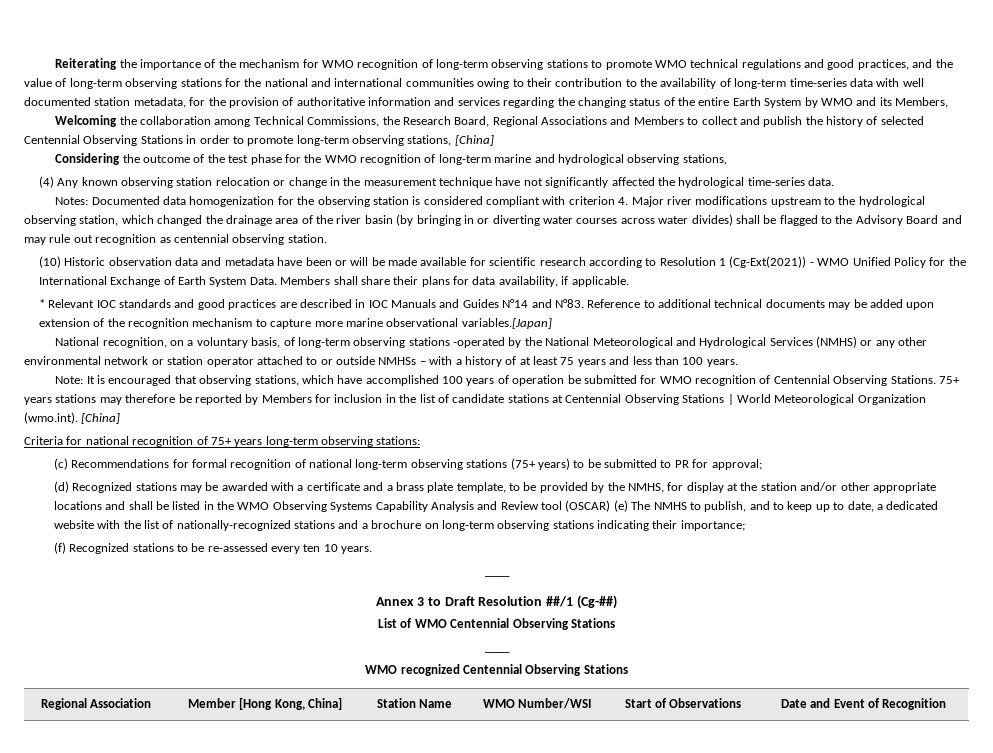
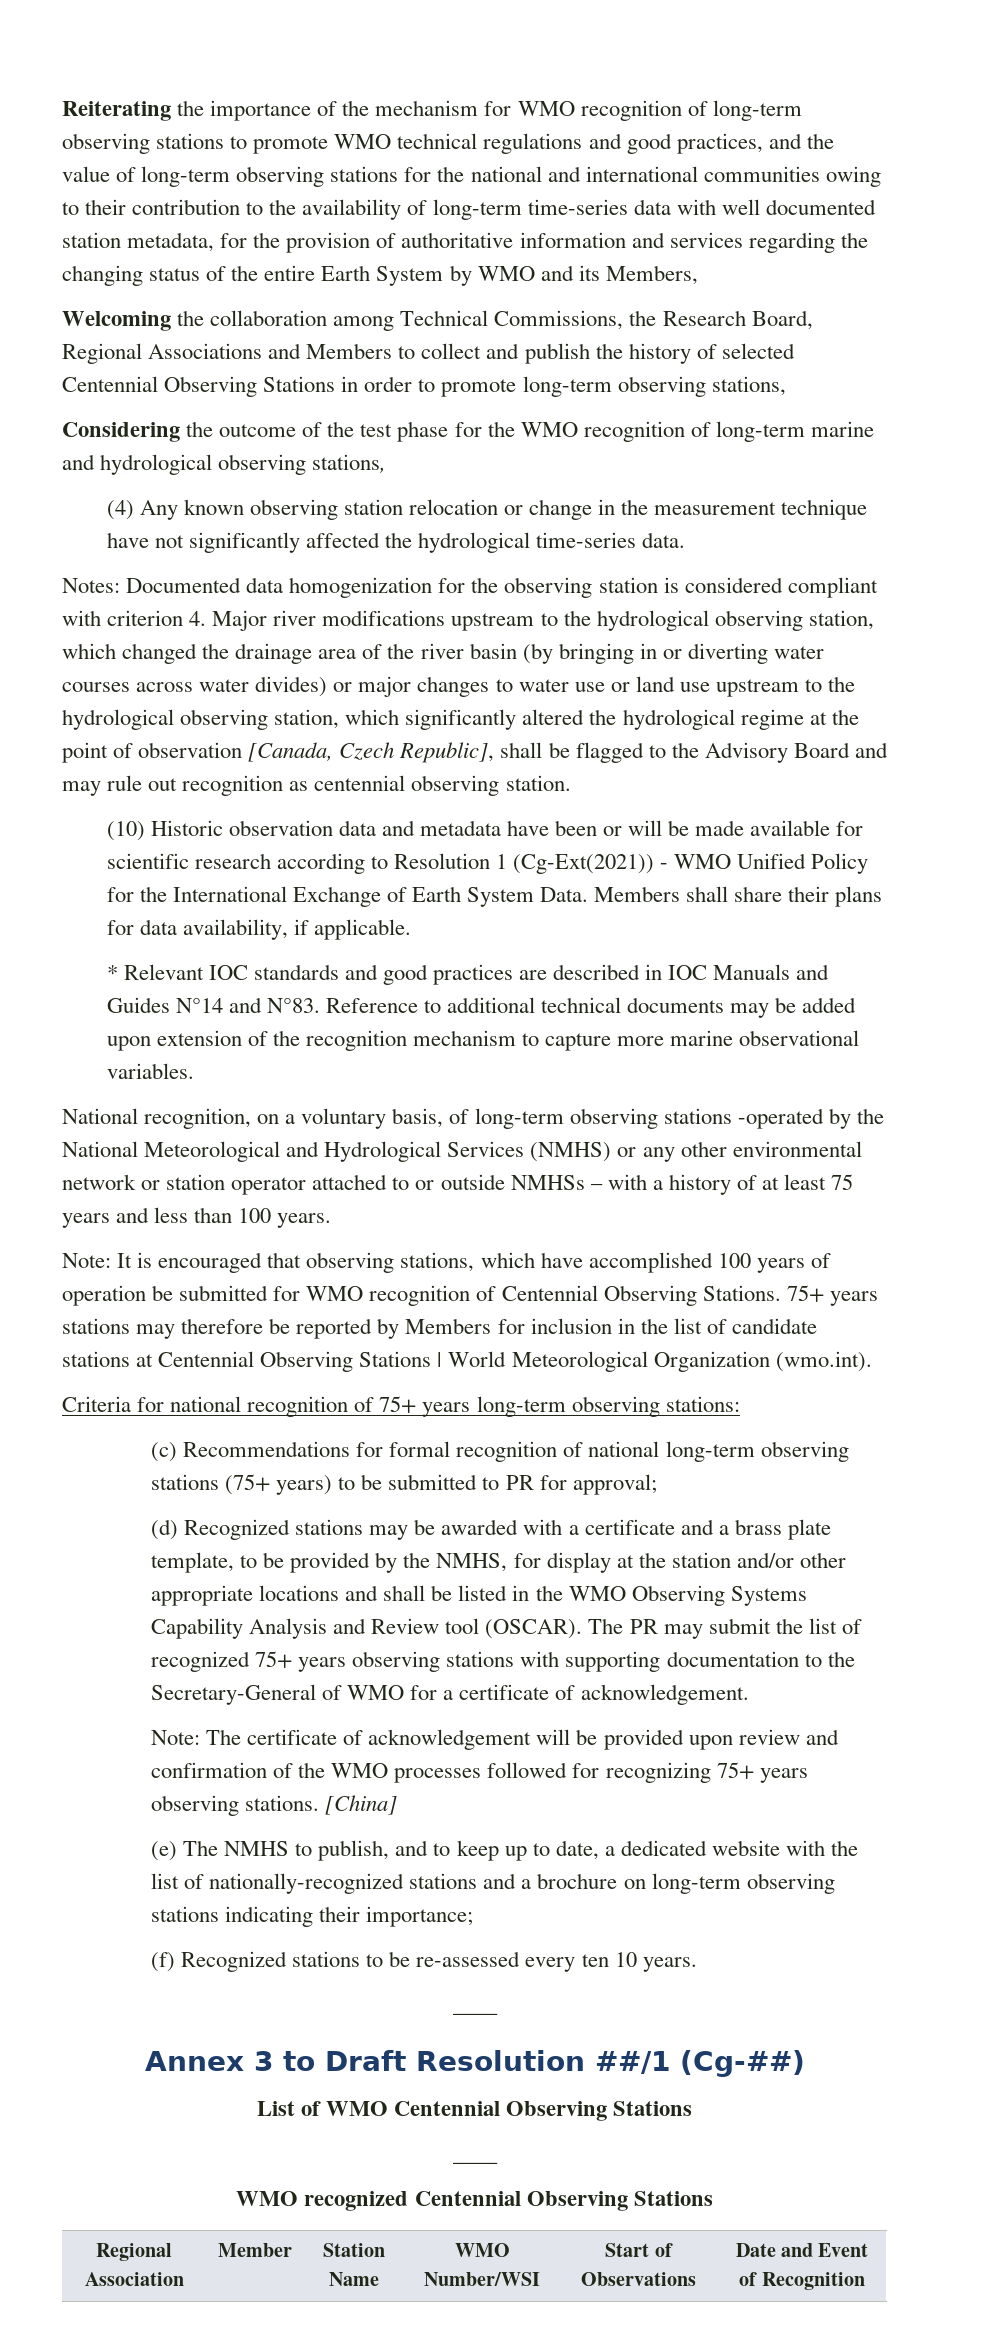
- Welcoming the collaboration among Technical Commissions, the Research Board, Regional Associations and Members to collect and publish the history of selected Centennial Observing Stations in order to promote long-term observing stations, [China]
+ Welcoming the collaboration among Technical Commissions, the Research Board, Regional Associations and Members to collect and publish the history of selected Centennial Observing Stations in order to promote long-term observing stations,
- Notes: Documented data homogenization for the observing station is considered compliant with criterion 4. Major river modifications upstream to the hydrological observing station, which changed the drainage area of the river basin (by bringing in or diverting water courses across water divides) shall be flagged to the Advisory Board and may rule out recognition as centennial observing station.
+ Notes: Documented data homogenization for the observing station is considered compliant with criterion 4. Major river modifications upstream to the hydrological observing station, which changed the drainage area of the river basin (by bringing in or diverting water courses across water divides) or major changes to water use or land use upstream to the hydrological observing station, which significantly altered the hydrological regime at the point of observation [Canada, Czech Republic], shall be flagged to the Advisory Board and may rule out recognition as centennial observing station.
- Reference to additional technical documents may be added upon extension of the recognition mechanism to capture more marine observational variables.[Japan]
+ Reference to additional technical documents may be added upon extension of the recognition mechanism to capture more marine observational variables.
- 75+ years stations may therefore be reported by Members for inclusion in the list of candidate stations at Centennial Observing Stations | World Meteorological Organization (wmo.int). [China]
+ 75+ years stations may therefore be reported by Members for inclusion in the list of candidate stations at Centennial Observing Stations | World Meteorological Organization (wmo.int).
- (d) Recognized stations may be awarded with a certificate and a brass plate template, to be provided by the NMHS, for display at the station and/or other appropriate locations and shall be listed in the WMO Observing Systems Capability Analysis and Review tool (OSCAR) (e) The NMHS to publish, and to keep up to date, a dedicated website with the list of nationally-recognized stations and a brochure on long-term observing stations indicating their importance;
+ (d) Recognized stations may be awarded with a certificate and a brass plate template, to be provided by the NMHS, for display at the station and/or other appropriate locations and shall be listed in the WMO Observing Systems Capability Analysis and Review tool (OSCAR). The PR may submit the list of recognized 75+ years observing stations with supporting documentation to the Secretary-General of WMO for a certificate of acknowledgement.
+ Note: The certificate of acknowledgement will be provided upon review and confirmation of the WMO processes followed for recognizing 75+ years observing stations. [China]
+ (e) The NMHS to publish, and to keep up to date, a dedicated website with the list of nationally-recognized stations and a brochure on long-term observing stations indicating their importance;
- Regional Association | Member [Hong Kong, China] | Station Name | WMO Number/WSI | Start of Observations | Date and Event of Recognition
+ Regional Association | Member | Station Name | WMO Number/WSI | Start of Observations | Date and Event of Recognition

